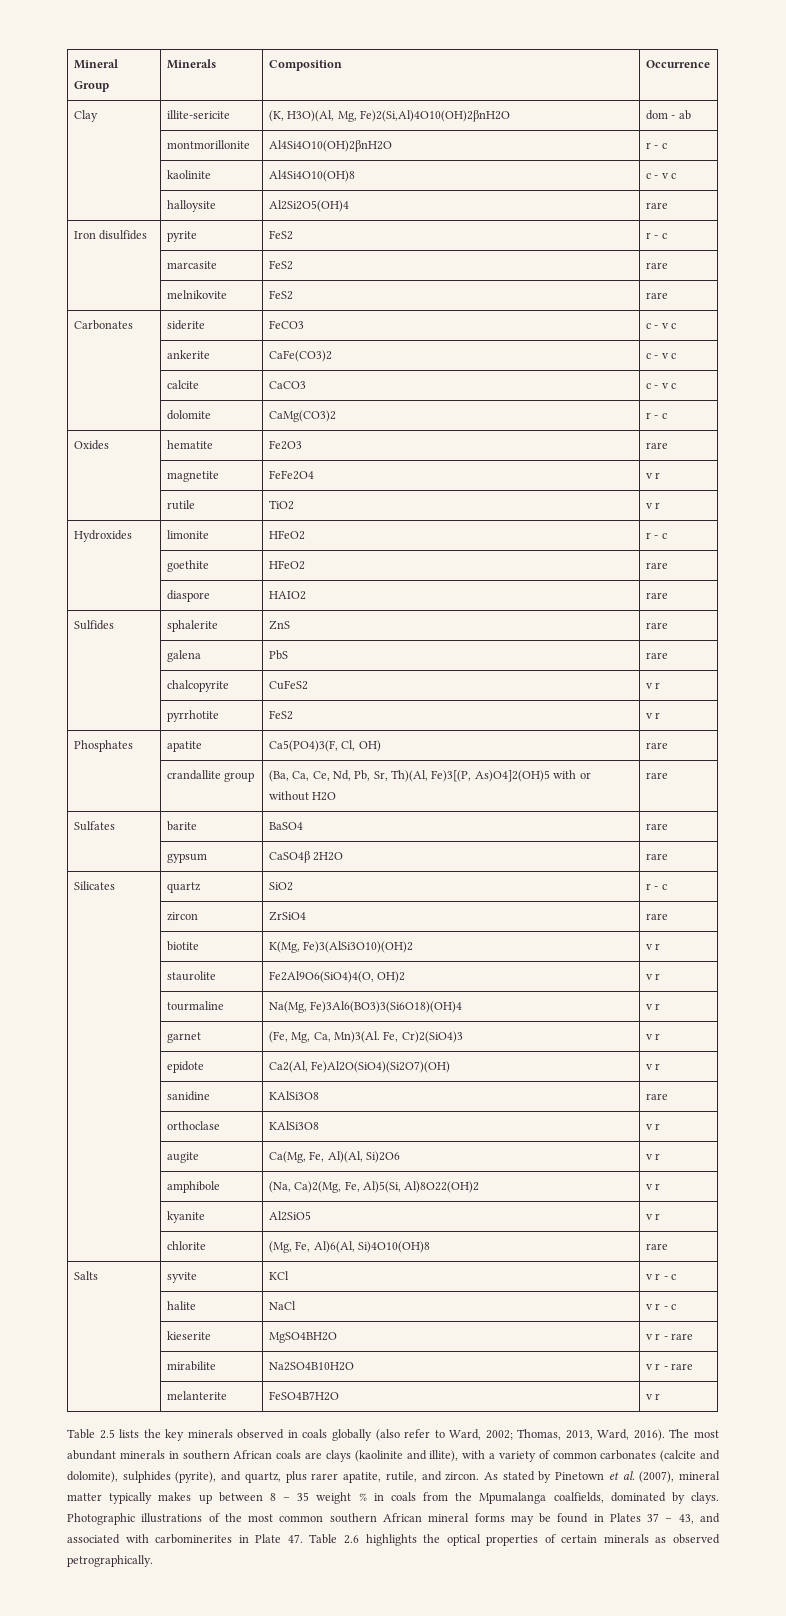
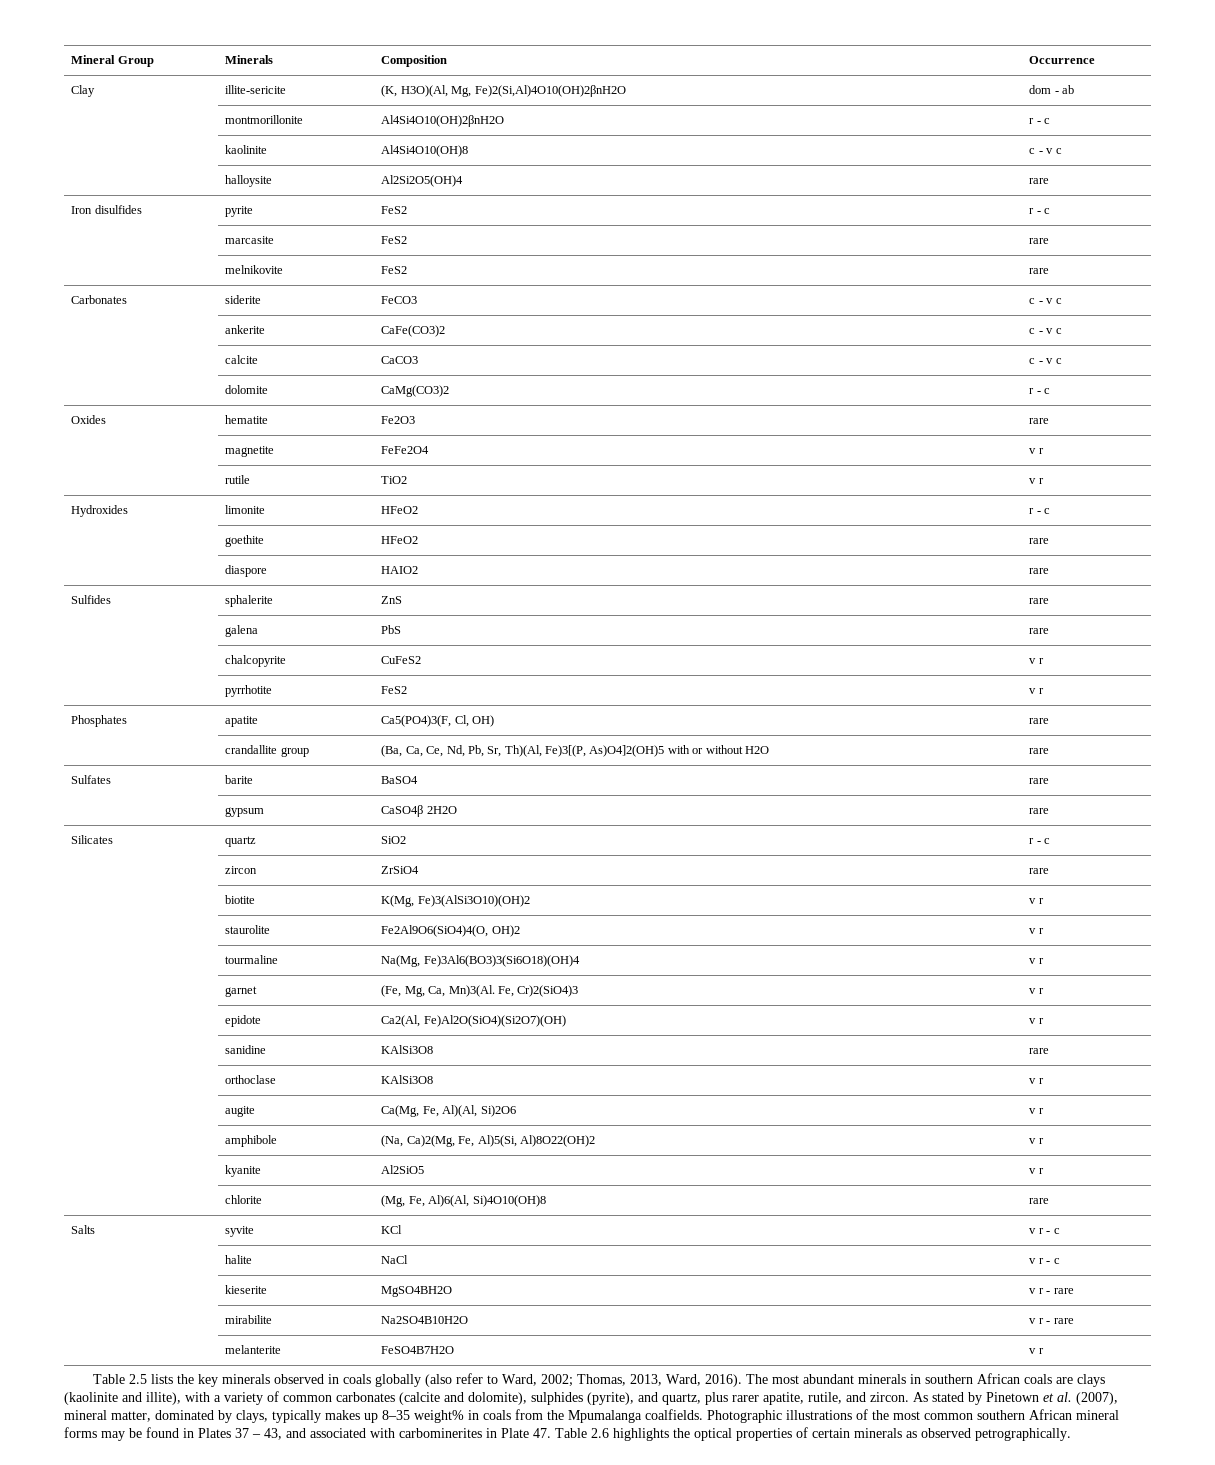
- As stated by Pinetown et al. (2007), mineral matter typically makes up between 8 – 35 weight % in coals from the Mpumalanga coalfields, dominated by clays.
+ As stated by Pinetown et al. (2007), mineral matter, dominated by clays, typically makes up 8–35 weight% in coals from the Mpumalanga coalfields.

